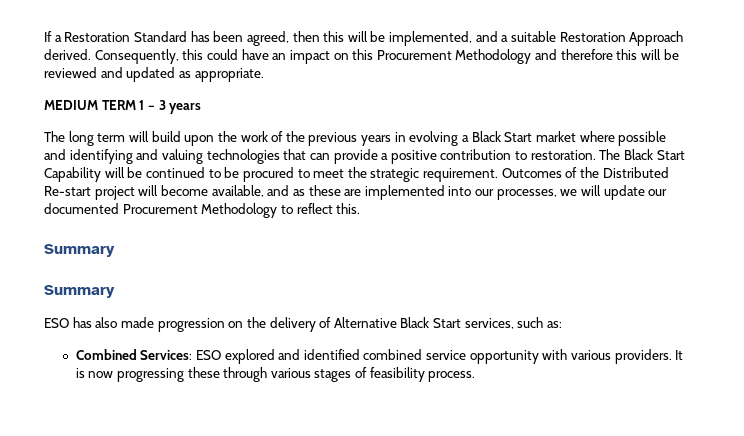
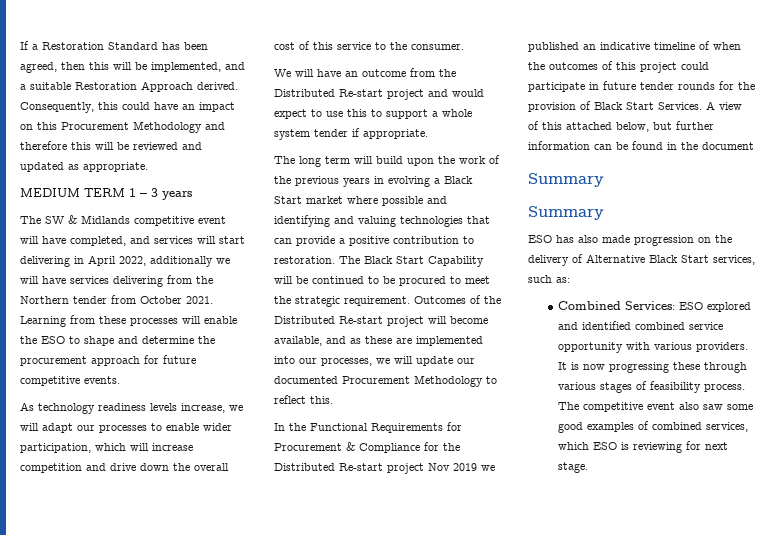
+ The SW & Midlands competitive event will have completed, and services will start delivering in April 2022, additionally we will have services delivering from the Northern tender from October 2021. Learning from these processes will enable the ESO to shape and determine the procurement approach for future competitive events.
+ As technology readiness levels increase, we will adapt our processes to enable wider participation, which will increase competition and drive down the overall cost of this service to the consumer.
+ We will have an outcome from the Distributed Re-start project and would expect to use this to support a whole system tender if appropriate.
+ In the Functional Requirements for Procurement & Compliance for the Distributed Re-start project Nov 2019 we published an indicative timeline of when the outcomes of this project could participate in future tender rounds for the provision of Black Start Services. A view of this attached below, but further information can be found in the document
+ The competitive event also saw some good examples of combined services, which ESO is reviewing for next stage.

